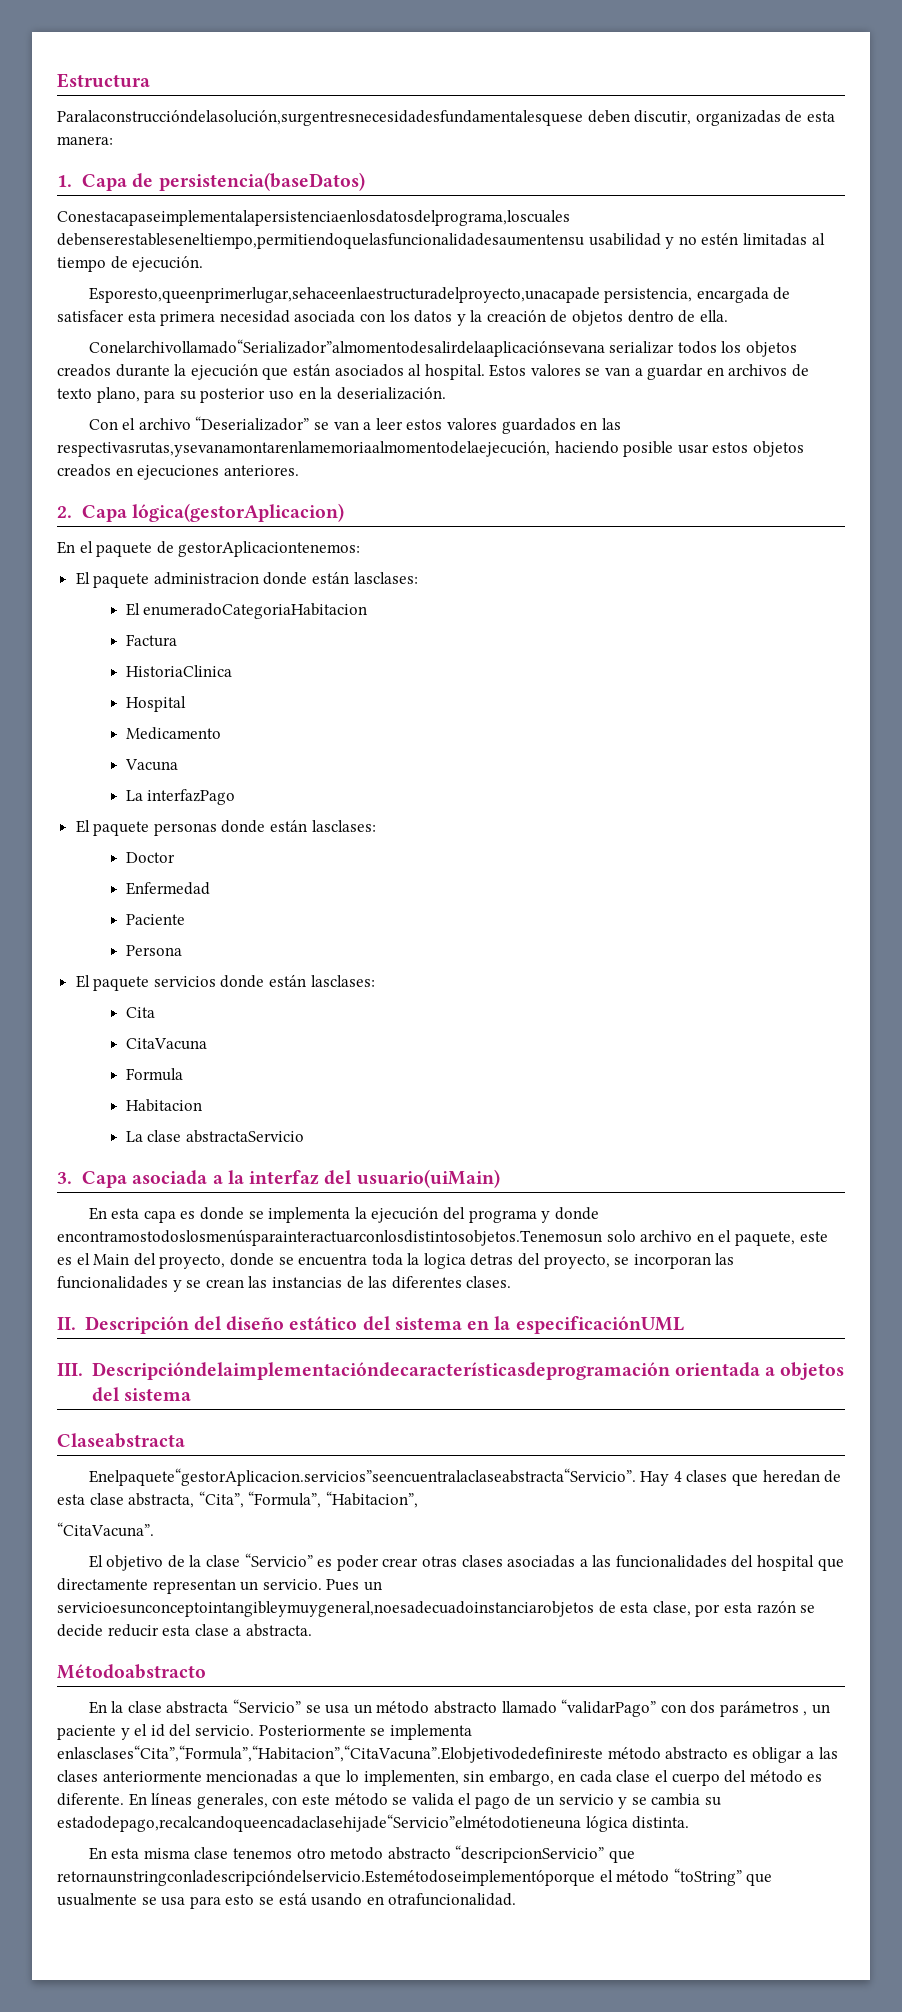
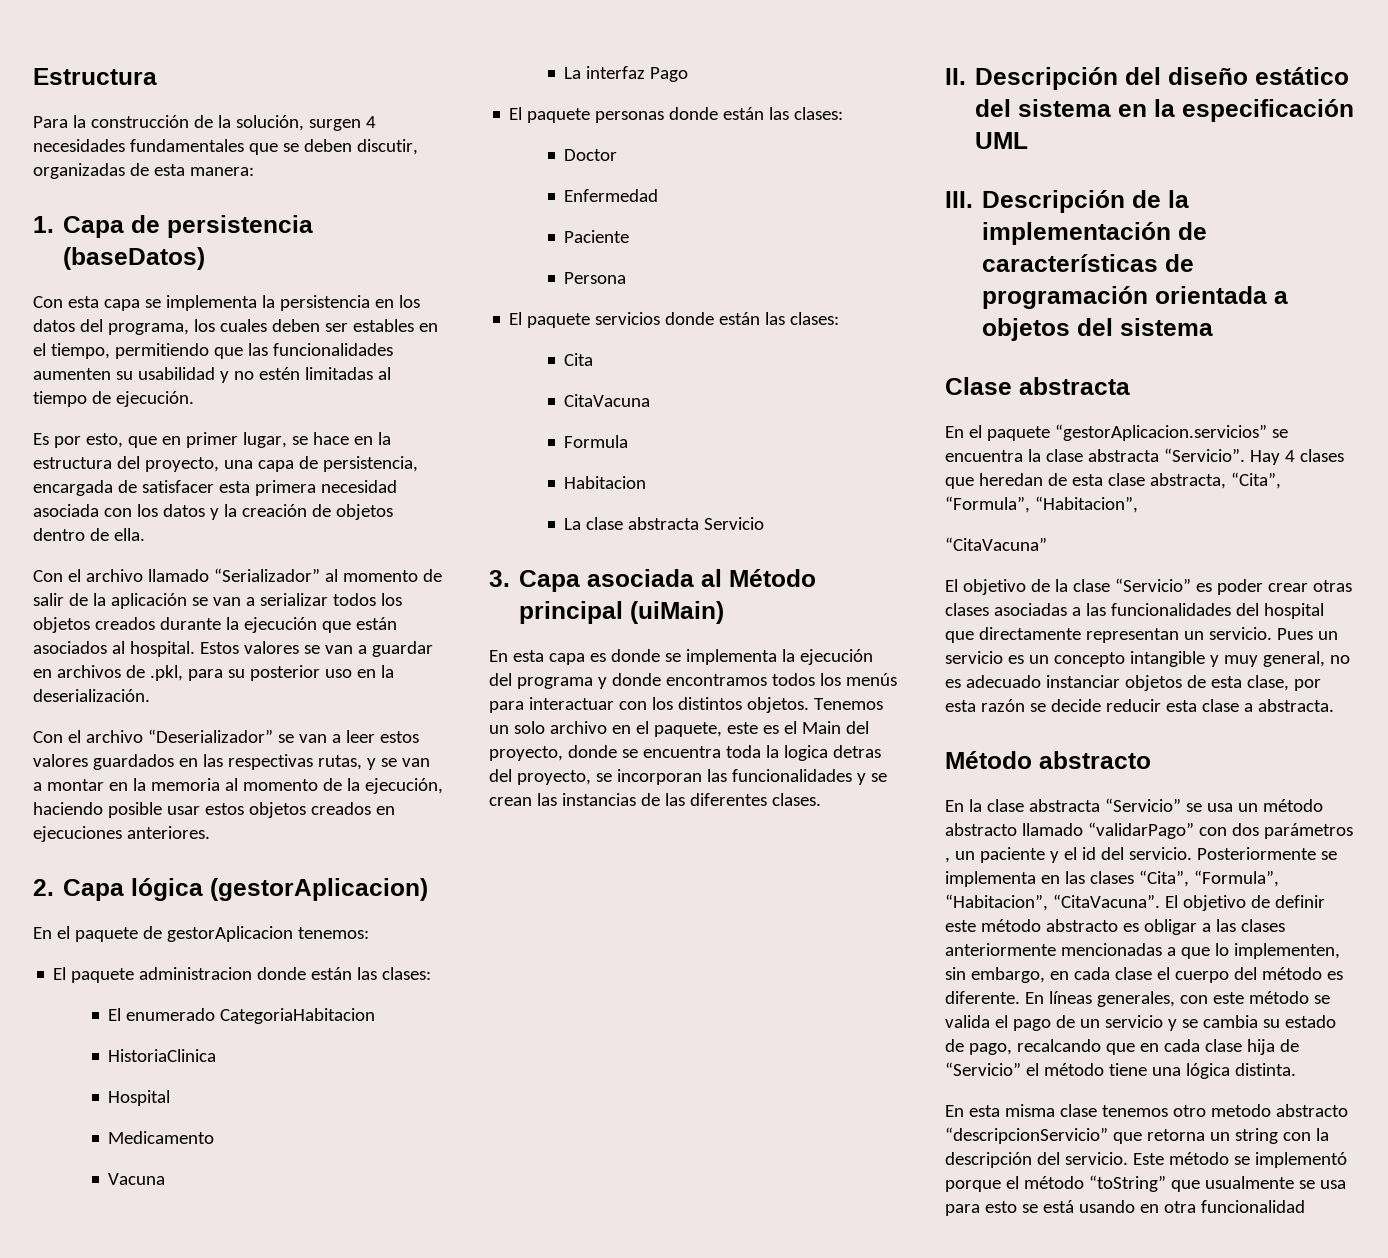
- Paralaconstruccióndelasolución,surgentresnecesidadesfundamentalesquese deben discutir, organizadas de esta manera:
+ Para la construcción de la solución, surgen 4 necesidades fundamentales que se deben discutir, organizadas de esta manera:
- 1. Capa de persistencia(baseDatos)
- Conestacapaseimplementalapersistenciaenlosdatosdelprograma,loscuales debenserestableseneltiempo,permitiendoquelasfuncionalidadesaumentensu usabilidad y no estén limitadas al tiempo de ejecución.
+ 1. Capa de persistencia (baseDatos)
+ Con esta capa se implementa la persistencia en los datos del programa, los cuales deben ser estables en el tiempo, permitiendo que las funcionalidades aumenten su usabilidad y no estén limitadas al tiempo de ejecución.
- Esporesto,queenprimerlugar,sehaceenlaestructuradelproyecto,unacapade persistencia, encargada de satisfacer esta primera necesidad asociada con los datos y la creación de objetos dentro de ella.
+ Es por esto, que en primer lugar, se hace en la estructura del proyecto, una capa de persistencia, encargada de satisfacer esta primera necesidad asociada con los datos y la creación de objetos dentro de ella.
- Conelarchivollamado“Serializador”almomentodesalirdelaaplicaciónsevana serializar todos los objetos creados durante la ejecución que están asociados al hospital.
+ Con el archivo llamado “Serializador” al momento de salir de la aplicación se van a serializar todos los objetos creados durante la ejecución que están asociados al hospital.
- Estos valores se van a guardar en archivos de texto plano, para su posterior uso en la deserialización.
+ Estos valores se van a guardar en archivos de .pkl, para su posterior uso en la deserialización.
- Con el archivo “Deserializador” se van a leer estos valores guardados en las respectivasrutas,ysevanamontarenlamemoriaalmomentodelaejecución, haciendo posible usar estos objetos creados en ejecuciones anteriores.
+ Con el archivo “Deserializador” se van a leer estos valores guardados en las respectivas rutas, y se van a montar en la memoria al momento de la ejecución, haciendo posible usar estos objetos creados en ejecuciones anteriores.
- 2. Capa lógica(gestorAplicacion)
+ 2. Capa lógica (gestorAplicacion)
- En el paquete de gestorAplicaciontenemos:
+ En el paquete de gestorAplicacion tenemos:
- El paquete administracion donde están lasclases:
- El enumeradoCategoriaHabitacion
- Factura
+ El paquete administracion donde están las clases:
+ El enumerado CategoriaHabitacion
- La interfazPago
+ La interfaz Pago
- El paquete personas donde están lasclases:
+ El paquete personas donde están las clases:
- El paquete servicios donde están lasclases:
+ El paquete servicios donde están las clases:
- La clase abstractaServicio
+ La clase abstracta Servicio
- 3. Capa asociada a la interfaz del usuario(uiMain)
+ 3. Capa asociada al Método principal (uiMain)
- En esta capa es donde se implementa la ejecución del programa y donde encontramostodoslosmenúsparainteractuarconlosdistintosobjetos.Tenemosun solo archivo en el paquete, este es el Main del proyecto, donde se encuentra toda la logica detras del proyecto, se incorporan las funcionalidades y se crean las instancias de las diferentes clases.
+ En esta capa es donde se implementa la ejecución del programa y donde encontramos todos los menús para interactuar con los distintos objetos. Tenemos un solo archivo en el paquete, este es el Main del proyecto, donde se encuentra toda la logica detras del proyecto, se incorporan las funcionalidades y se crean las instancias de las diferentes clases.
- II. Descripción del diseño estático del sistema en la especificaciónUML
+ II. Descripción del diseño estático del sistema en la especificación UML
- III. Descripcióndelaimplementacióndecaracterísticasdeprogramación orientada a objetos del sistema
+ III. Descripción de la implementación de características de programación orientada a objetos del sistema
- Claseabstracta
- Enelpaquete“gestorAplicacion.servicios”seencuentralaclaseabstracta“Servicio”. Hay 4 clases que heredan de esta clase abstracta, “Cita”, “Formula”, “Habitacion”,
+ Clase abstracta
+ En el paquete “gestorAplicacion.servicios” se encuentra la clase abstracta “Servicio”. Hay 4 clases que heredan de esta clase abstracta, “Cita”, “Formula”, “Habitacion”,
- “CitaVacuna”.
+ “CitaVacuna”
- Pues un servicioesunconceptointangibleymuygeneral,noesadecuadoinstanciarobjetos de esta clase, por esta razón se decide reducir esta clase a abstracta.
+ Pues un servicio es un concepto intangible y muy general, no es adecuado instanciar objetos de esta clase, por esta razón se decide reducir esta clase a abstracta.
- Métodoabstracto
+ Método abstracto
- Posteriormente se implementa enlasclases“Cita”,“Formula”,“Habitacion”,“CitaVacuna”.Elobjetivodedefinireste método abstracto es obligar a las clases anteriormente mencionadas a que lo implementen, sin embargo, en cada clase el cuerpo del método es diferente.
+ Posteriormente se implementa en las clases “Cita”, “Formula”, “Habitacion”, “CitaVacuna”. El objetivo de definir este método abstracto es obligar a las clases anteriormente mencionadas a que lo implementen, sin embargo, en cada clase el cuerpo del método es diferente.
- En líneas generales, con este método se valida el pago de un servicio y se cambia su estadodepago,recalcandoqueencadaclasehijade“Servicio”elmétodotieneuna lógica distinta.
+ En líneas generales, con este método se valida el pago de un servicio y se cambia su estado de pago, recalcando que en cada clase hija de “Servicio” el método tiene una lógica distinta.
- En esta misma clase tenemos otro metodo abstracto “descripcionServicio” que retornaunstringconladescripcióndelservicio.Estemétodoseimplementóporque el método “toString” que usualmente se usa para esto se está usando en otrafuncionalidad.
+ En esta misma clase tenemos otro metodo abstracto “descripcionServicio” que retorna un string con la descripción del servicio. Este método se implementó porque el método “toString” que usualmente se usa para esto se está usando en otra funcionalidad

